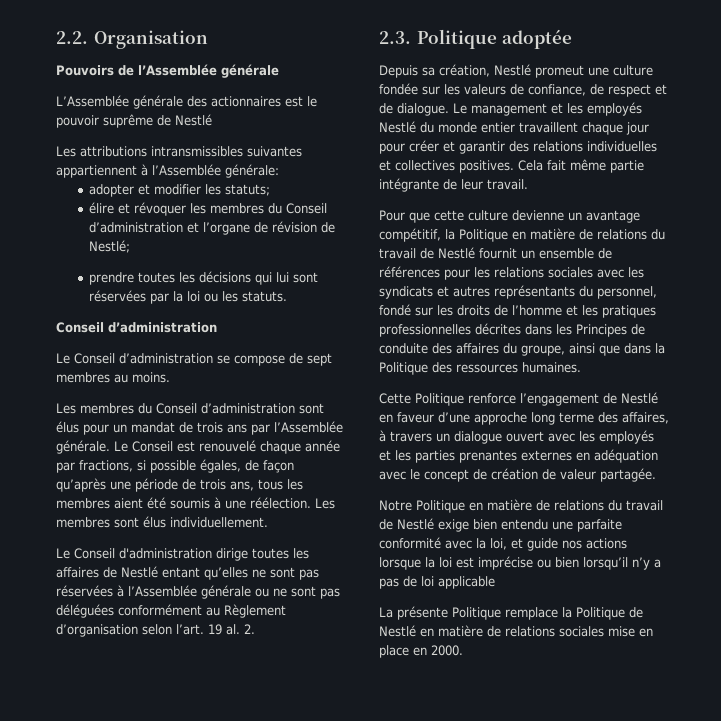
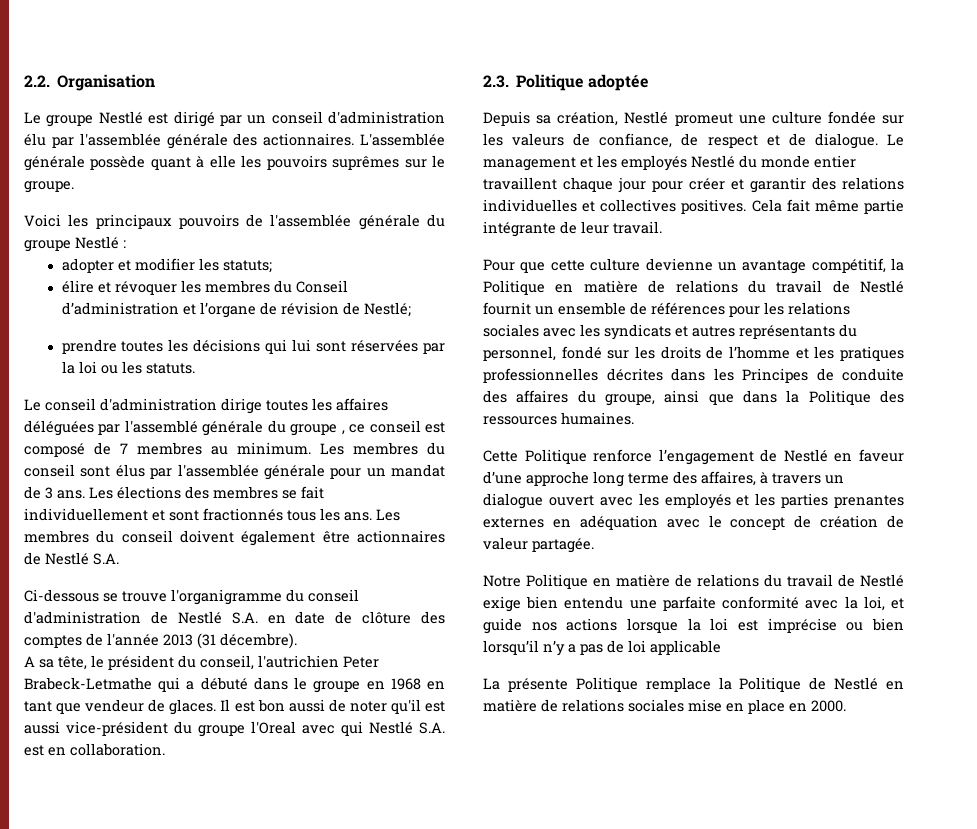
- Pouvoirs de l’Assemblée générale
- L’Assemblée générale des actionnaires est le pouvoir suprême de Nestlé
- Les attributions intransmissibles suivantes appartiennent à l’Assemblée générale:
+ Le groupe Nestlé est dirigé par un conseil d'administration élu par l'assemblée générale des actionnaires. L'assemblée générale possède quant à elle les pouvoirs suprêmes sur le groupe.
+ Voici les principaux pouvoirs de l'assemblée générale du groupe Nestlé :
  prendre toutes les décisions qui lui sont réservées par la loi ou les statuts.
- Conseil d’administration
- Le Conseil d’administration se compose de sept membres au moins.
- Les membres du Conseil d’administration sont élus pour un mandat de trois ans par l’Assemblée générale. Le Conseil est renouvelé chaque année par fractions, si possible égales, de façon qu’après une période de trois ans, tous les membres aient été soumis à une réélection. Les membres sont élus individuellement.
- Le Conseil d'administration dirige toutes les affaires de Nestlé entant qu’elles ne sont pas réservées à l’Assemblée générale ou ne sont pas déléguées conformément au Règlement d’organisation selon l’art. 19 al. 2.
+ Le conseil d'administration dirige toutes les affaires déléguées par l'assemblé générale du groupe , ce conseil est composé de 7 membres au minimum. Les membres du conseil sont élus par l'assemblée générale pour un mandat de 3 ans. Les élections des membres se fait individuellement et sont fractionnés tous les ans. Les membres du conseil doivent également être actionnaires de Nestlé S.A.
+ Ci-dessous se trouve l'organigramme du conseil d'administration de Nestlé S.A. en date de clôture des comptes de l'année 2013 (31 décembre).
+ A sa tête, le président du conseil, l'autrichien Peter Brabeck-Letmathe qui a débuté dans le groupe en 1968 en tant que vendeur de glaces. Il est bon aussi de noter qu'il est aussi vice-président du groupe l'Oreal avec qui Nestlé S.A. est en collaboration.

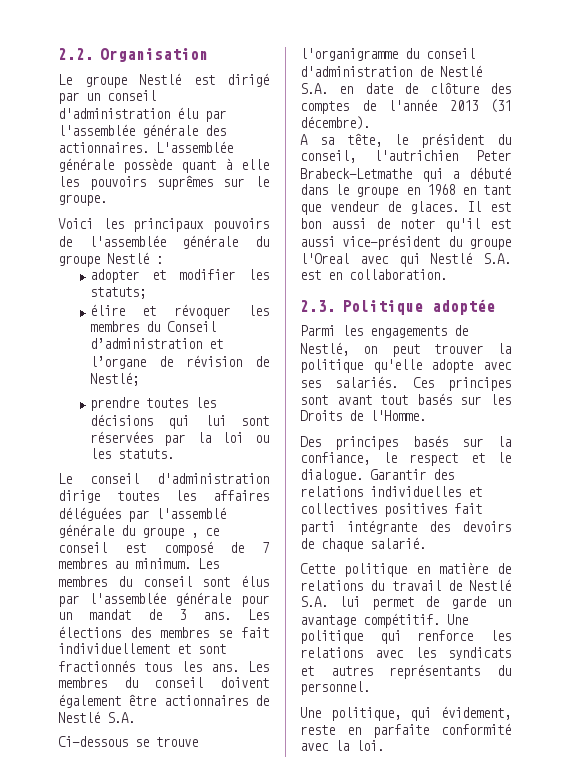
- Depuis sa création, Nestlé promeut une culture fondée sur les valeurs de confiance, de respect et de dialogue. Le management et les employés Nestlé du monde entier travaillent chaque jour pour créer et garantir des relations individuelles et collectives positives. Cela fait même partie intégrante de leur travail.
- Pour que cette culture devienne un avantage compétitif, la Politique en matière de relations du travail de Nestlé fournit un ensemble de références pour les relations sociales avec les syndicats et autres représentants du personnel, fondé sur les droits de l’homme et les pratiques professionnelles décrites dans les Principes de conduite des affaires du groupe, ainsi que dans la Politique des ressources humaines.
- Cette Politique renforce l’engagement de Nestlé en faveur d’une approche long terme des affaires, à travers un dialogue ouvert avec les employés et les parties prenantes externes en adéquation avec le concept de création de valeur partagée.
- Notre Politique en matière de relations du travail de Nestlé exige bien entendu une parfaite conformité avec la loi, et guide nos actions lorsque la loi est imprécise ou bien lorsqu’il n’y a pas de loi applicable
- La présente Politique remplace la Politique de Nestlé en matière de relations sociales mise en place en 2000.
+ Parmi les engagements de Nestlé, on peut trouver la politique qu'elle adopte avec ses salariés. Ces principes sont avant tout basés sur les Droits de l'Homme.
+ Des principes basés sur la confiance, le respect et le dialogue. Garantir des relations individuelles et collectives positives fait parti intégrante des devoirs de chaque salarié.
+ Cette politique en matière de relations du travail de Nestlé S.A. lui permet de garde un avantage compétitif. Une politique qui renforce les relations avec les syndicats et autres représentants du personnel.
+ Une politique, qui évidement, reste en parfaite conformité avec la loi.

